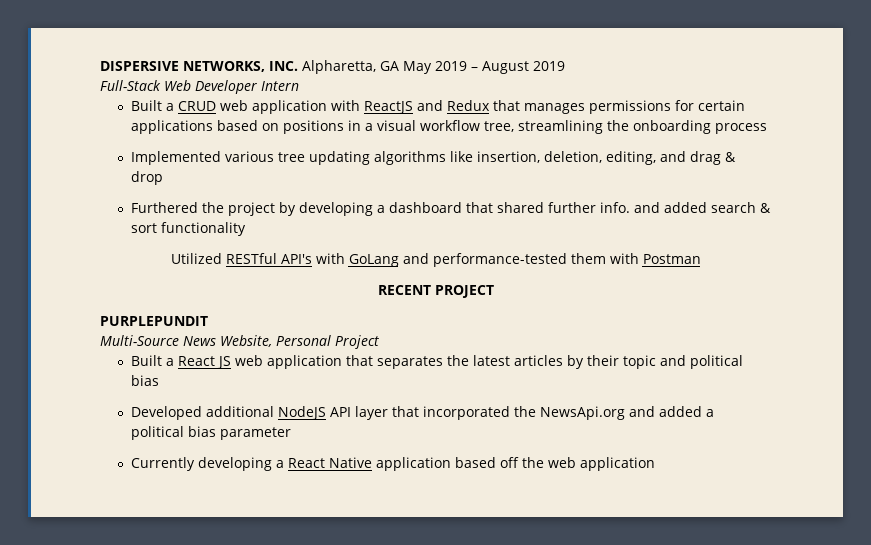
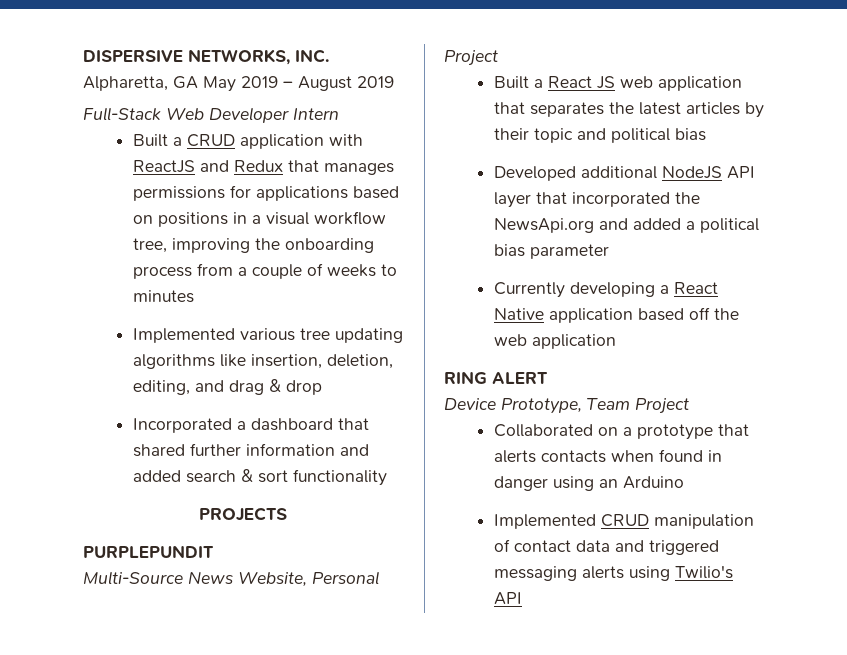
- Built a CRUD web application with ReactJS and Redux that manages permissions for certain applications based on positions in a visual workflow tree, streamlining the onboarding process
+ Built a CRUD application with ReactJS and Redux that manages permissions for applications based on positions in a visual workflow tree, improving the onboarding process from a couple of weeks to minutes
- Furthered the project by developing a dashboard that shared further info. and added search & sort functionality
+ Incorporated a dashboard that shared further information and added search & sort functionality
- Utilized RESTful API's with GoLang and performance-tested them with Postman
- RECENT PROJECT
+ PROJECTS
+ RING ALERT
+ Device Prototype, Team Project
+ Collaborated on a prototype that alerts contacts when found in danger using an Arduino
+ Implemented CRUD manipulation of contact data and triggered messaging alerts using Twilio's API

